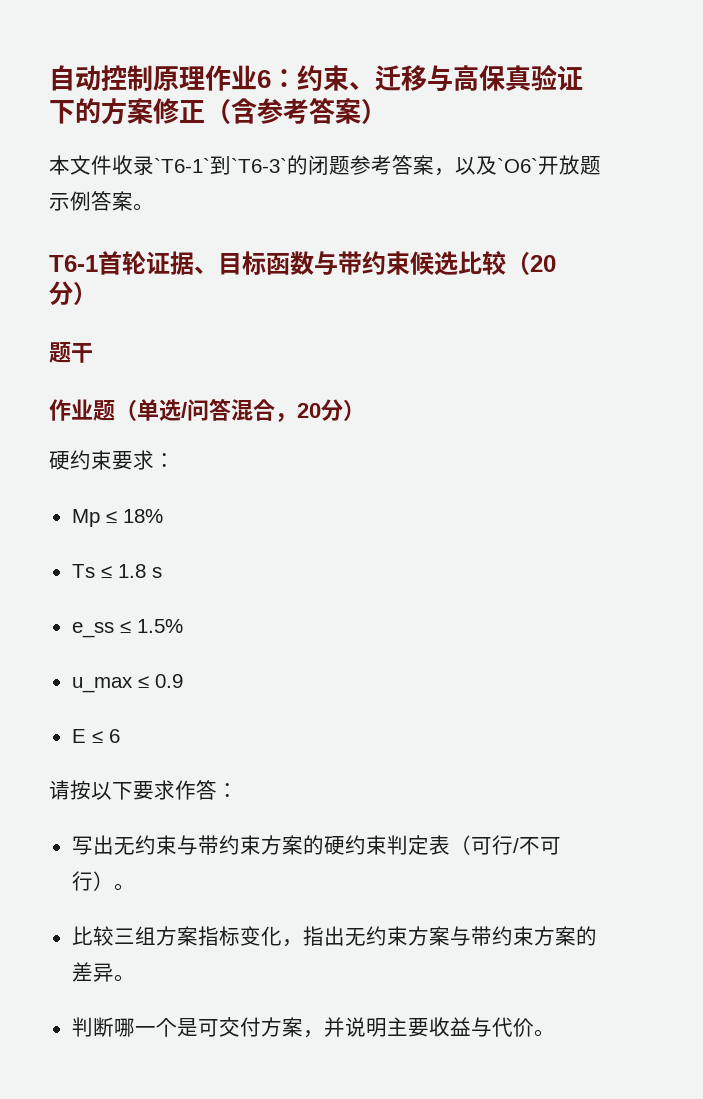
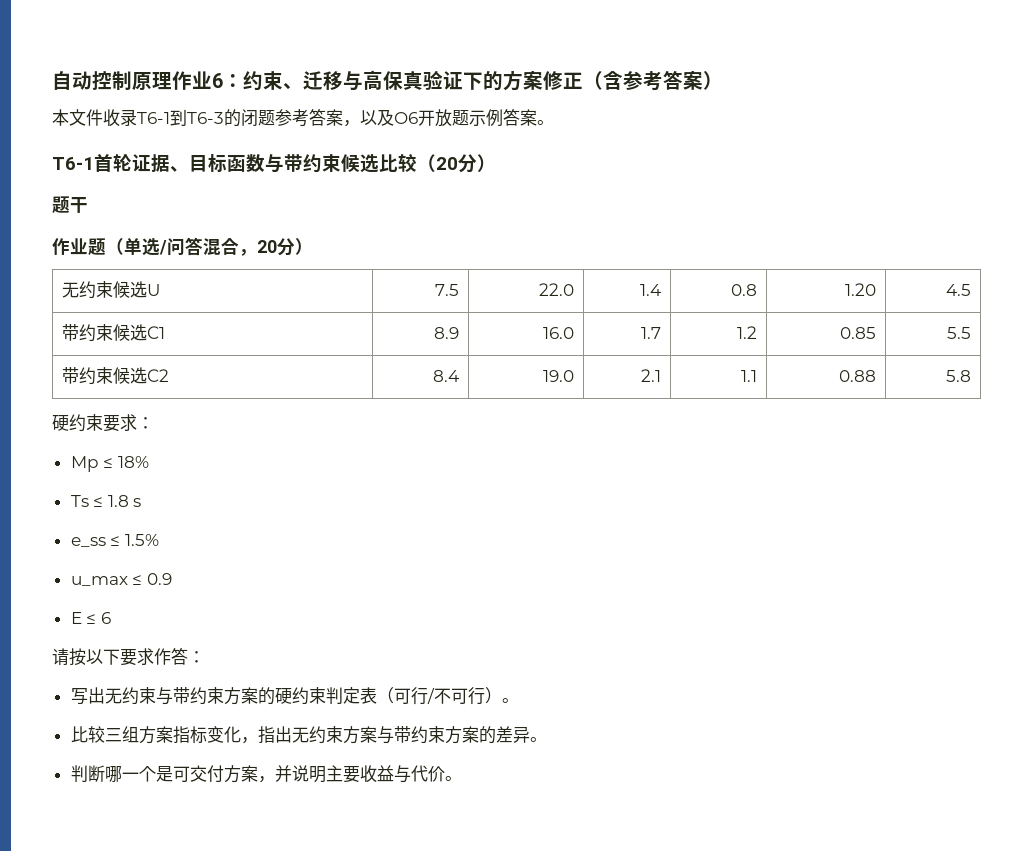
- 本文件收录`T6-1`到`T6-3`的闭题参考答案，以及`O6`开放题示例答案。
+ 本文件收录T6-1到T6-3的闭题参考答案，以及O6开放题示例答案。
+ 无约束候选U | 7.5 | 22.0 | 1.4 | 0.8 | 1.20 | 4.5
+ 带约束候选C1 | 8.9 | 16.0 | 1.7 | 1.2 | 0.85 | 5.5
+ 带约束候选C2 | 8.4 | 19.0 | 2.1 | 1.1 | 0.88 | 5.8

